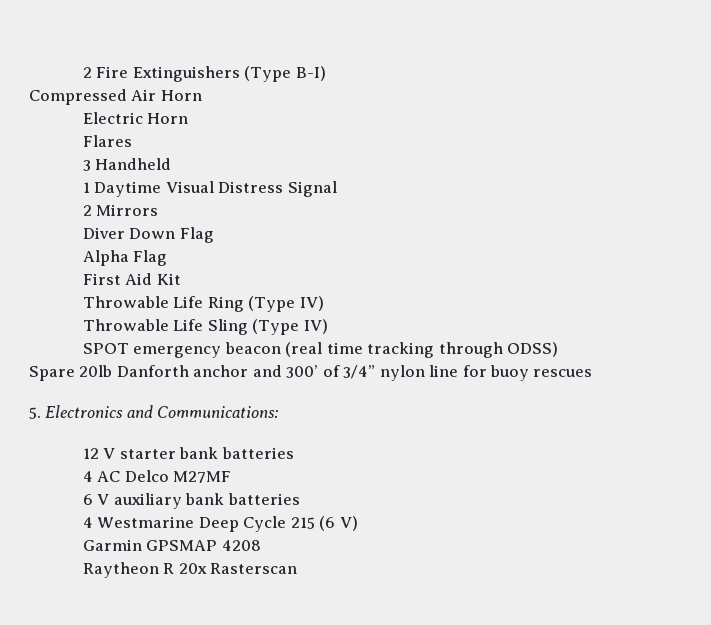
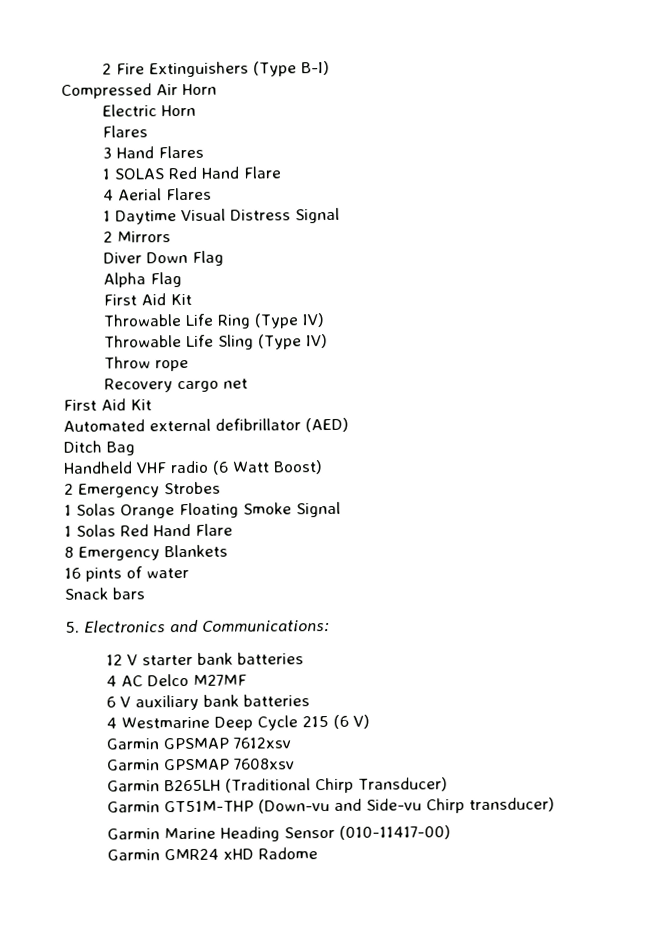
- 3 Handheld
+ 3 Hand Flares
+ 1 SOLAS Red Hand Flare
+ 4 Aerial Flares
- SPOT emergency beacon (real time tracking through ODSS)
- Spare 20lb Danforth anchor and 300’ of 3/4” nylon line for buoy rescues
+ Throw rope
+ Recovery cargo net
+ First Aid Kit
+ Automated external defibrillator (AED)
+ Ditch Bag
+ Handheld VHF radio (6 Watt Boost)
+ 2 Emergency Strobes
+ 1 Solas Orange Floating Smoke Signal
+ 1 Solas Red Hand Flare
+ 8 Emergency Blankets
+ 16 pints of water
+ Snack bars
- Garmin GPSMAP 4208
- Raytheon R 20x Rasterscan
+ Garmin GPSMAP 7612xsv
+ Garmin GPSMAP 7608xsv
+ Garmin B265LH (Traditional Chirp Transducer)
+ Garmin GT51M-THP (Down-vu and Side-vu Chirp transducer)
+ Garmin Marine Heading Sensor (010-11417-00)
+ Garmin GMR24 xHD Radome

